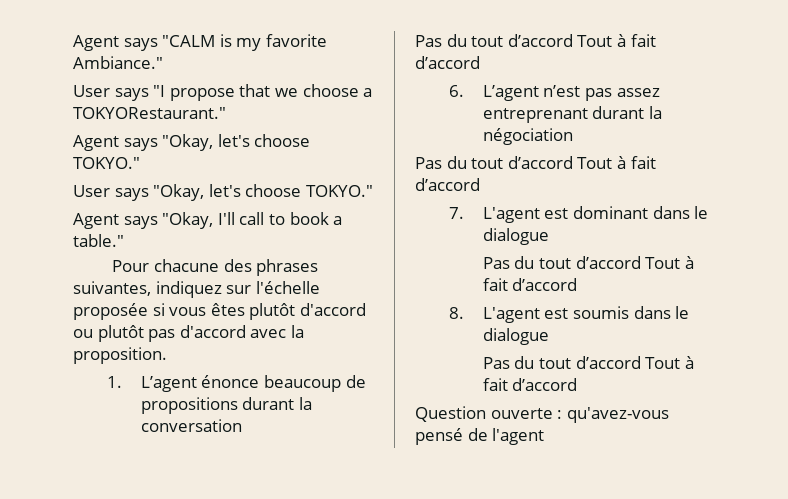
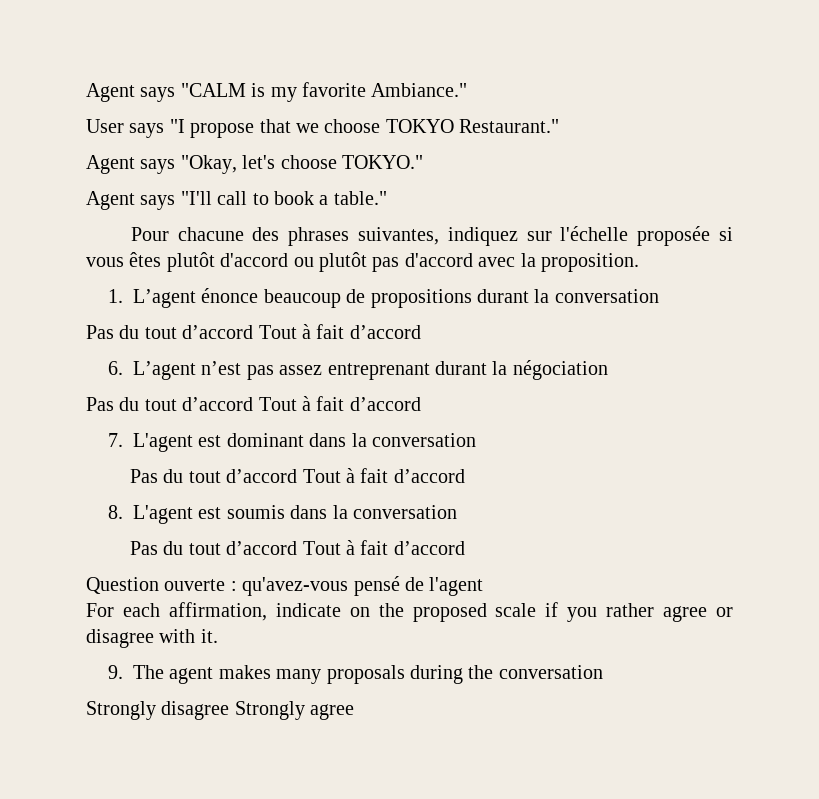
- User says "I propose that we choose a TOKYORestaurant."
+ User says "I propose that we choose TOKYO Restaurant."
- User says "Okay, let's choose TOKYO."
- Agent says "Okay, I'll call to book a table."
+ Agent says "I'll call to book a table."
- 7. L'agent est dominant dans le dialogue
+ 7. L'agent est dominant dans la conversation
- 8. L'agent est soumis dans le dialogue
+ 8. L'agent est soumis dans la conversation
+ For each affirmation, indicate on the proposed scale if you rather agree or disagree with it.
+ 9. The agent makes many proposals during the conversation
+ Strongly disagree Strongly agree

